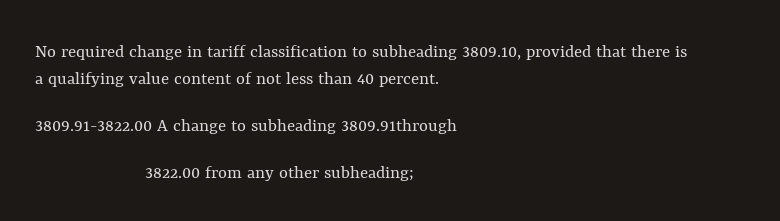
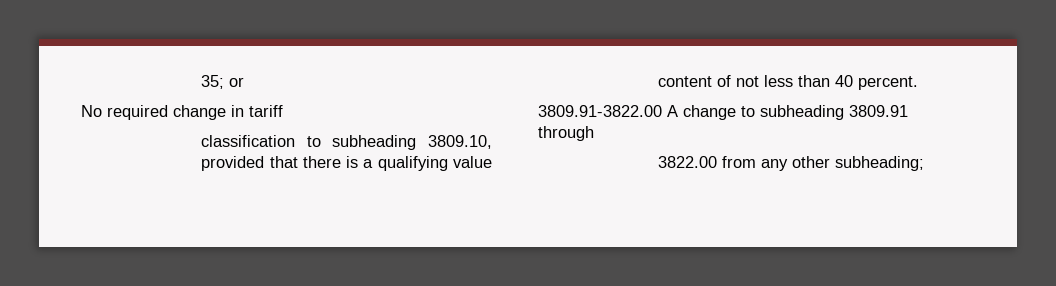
+ 35; or
- No required change in tariff classification to subheading 3809.10, provided that there is a qualifying value content of not less than 40 percent.
+ No required change in tariff
+ classification to subheading 3809.10, provided that there is a qualifying value content of not less than 40 percent.
- 3809.91-3822.00 A change to subheading 3809.91through
+ 3809.91-3822.00 A change to subheading 3809.91 through

